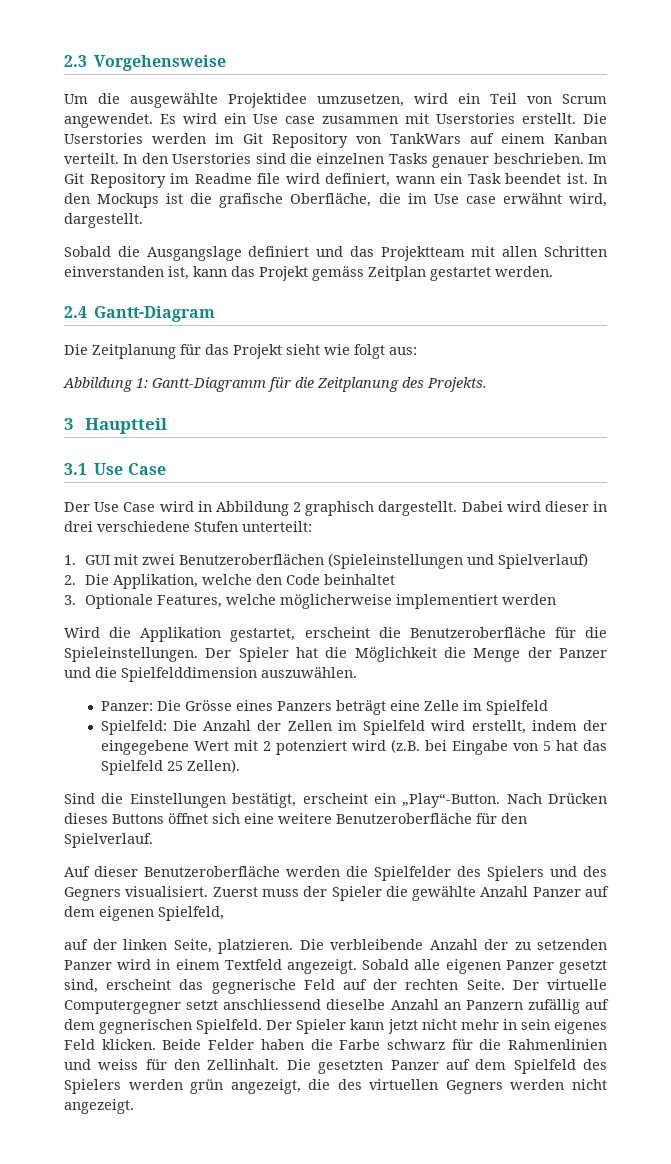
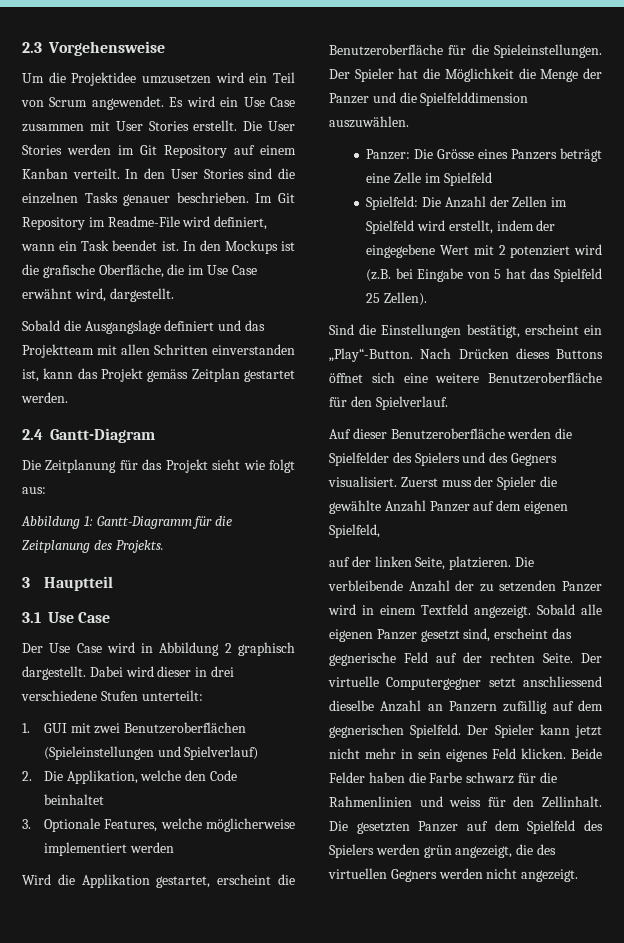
- Um die ausgewählte Projektidee umzusetzen, wird ein Teil von Scrum angewendet.
+ Um die Projektidee umzusetzen wird ein Teil von Scrum angewendet.
- Es wird ein Use case zusammen mit Userstories erstellt. Die Userstories werden im Git Repository von TankWars auf einem Kanban verteilt.
+ Es wird ein Use Case zusammen mit User Stories erstellt. Die User Stories werden im Git Repository auf einem Kanban verteilt.
- In den Userstories sind die einzelnen Tasks genauer beschrieben.
+ In den User Stories sind die einzelnen Tasks genauer beschrieben.
- Im Git Repository im Readme file wird definiert, wann ein Task beendet ist.
+ Im Git Repository im Readme-File wird definiert, wann ein Task beendet ist.
- In den Mockups ist die grafische Oberfläche, die im Use case erwähnt wird, dargestellt.
+ In den Mockups ist die grafische Oberfläche, die im Use Case erwähnt wird, dargestellt.

